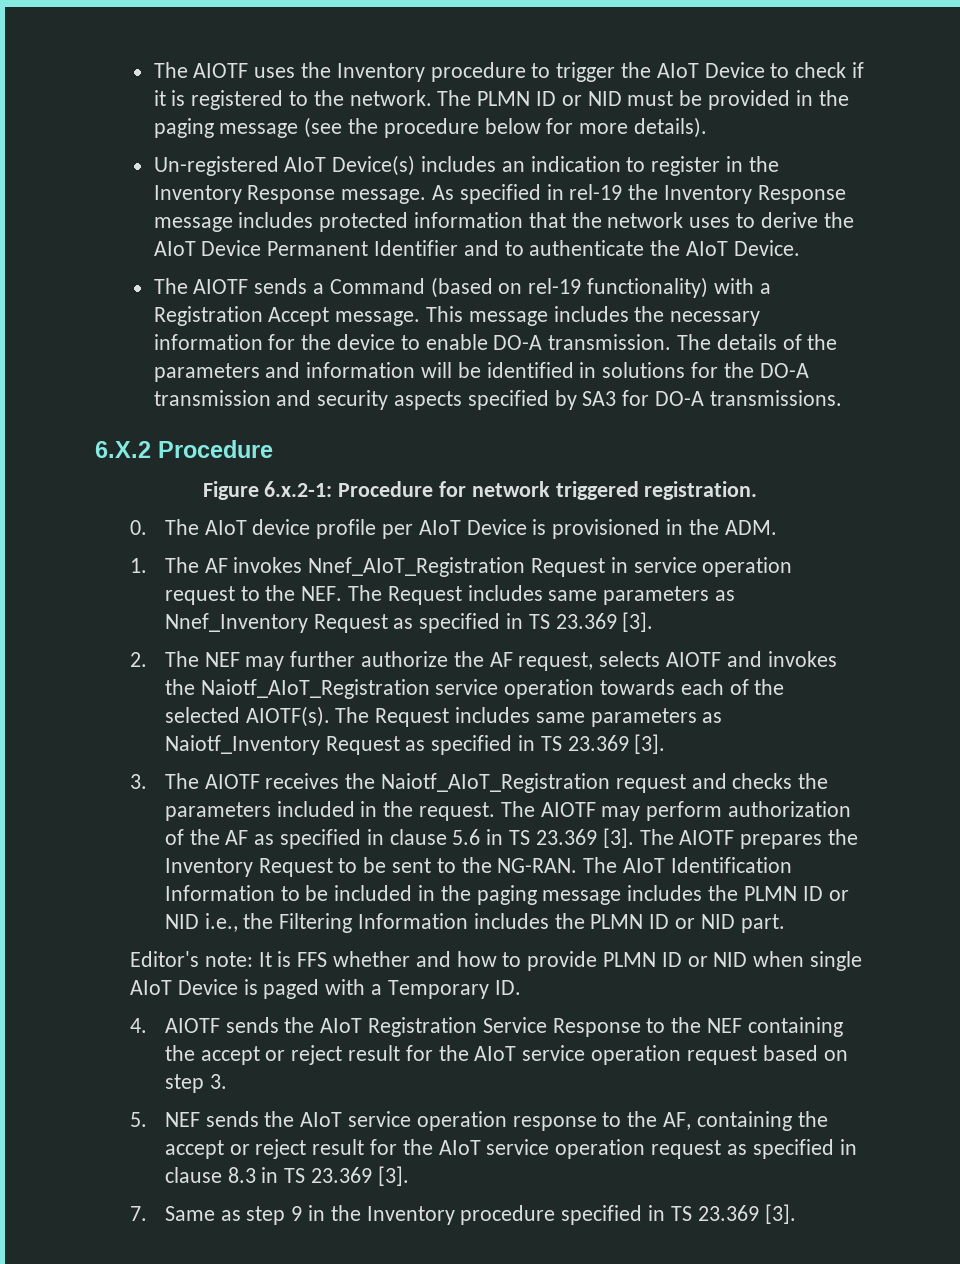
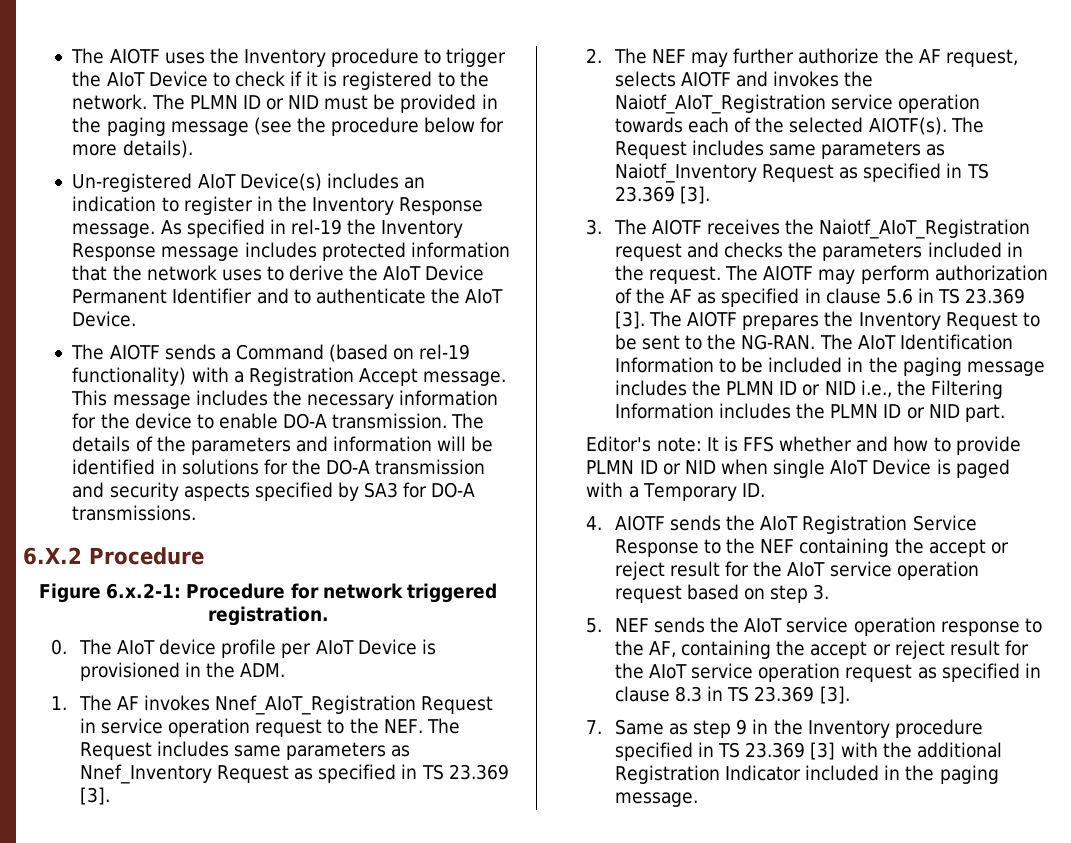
- 7. Same as step 9 in the Inventory procedure specified in TS 23.369 [3].
+ 7. Same as step 9 in the Inventory procedure specified in TS 23.369 [3] with the additional Registration Indicator included in the paging message.

